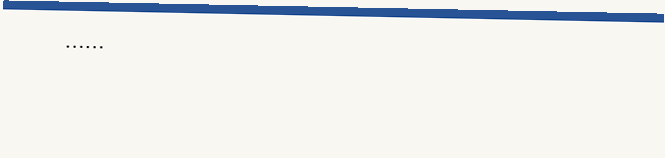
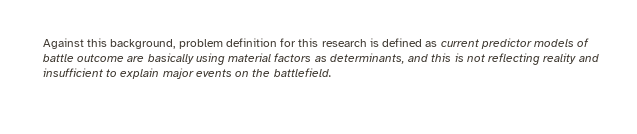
- ……
+ Against this background, problem definition for this research is defined as current predictor models of battle outcome are basically using material factors as determinants, and this is not reflecting reality and insufficient to explain major events on the battlefield.

